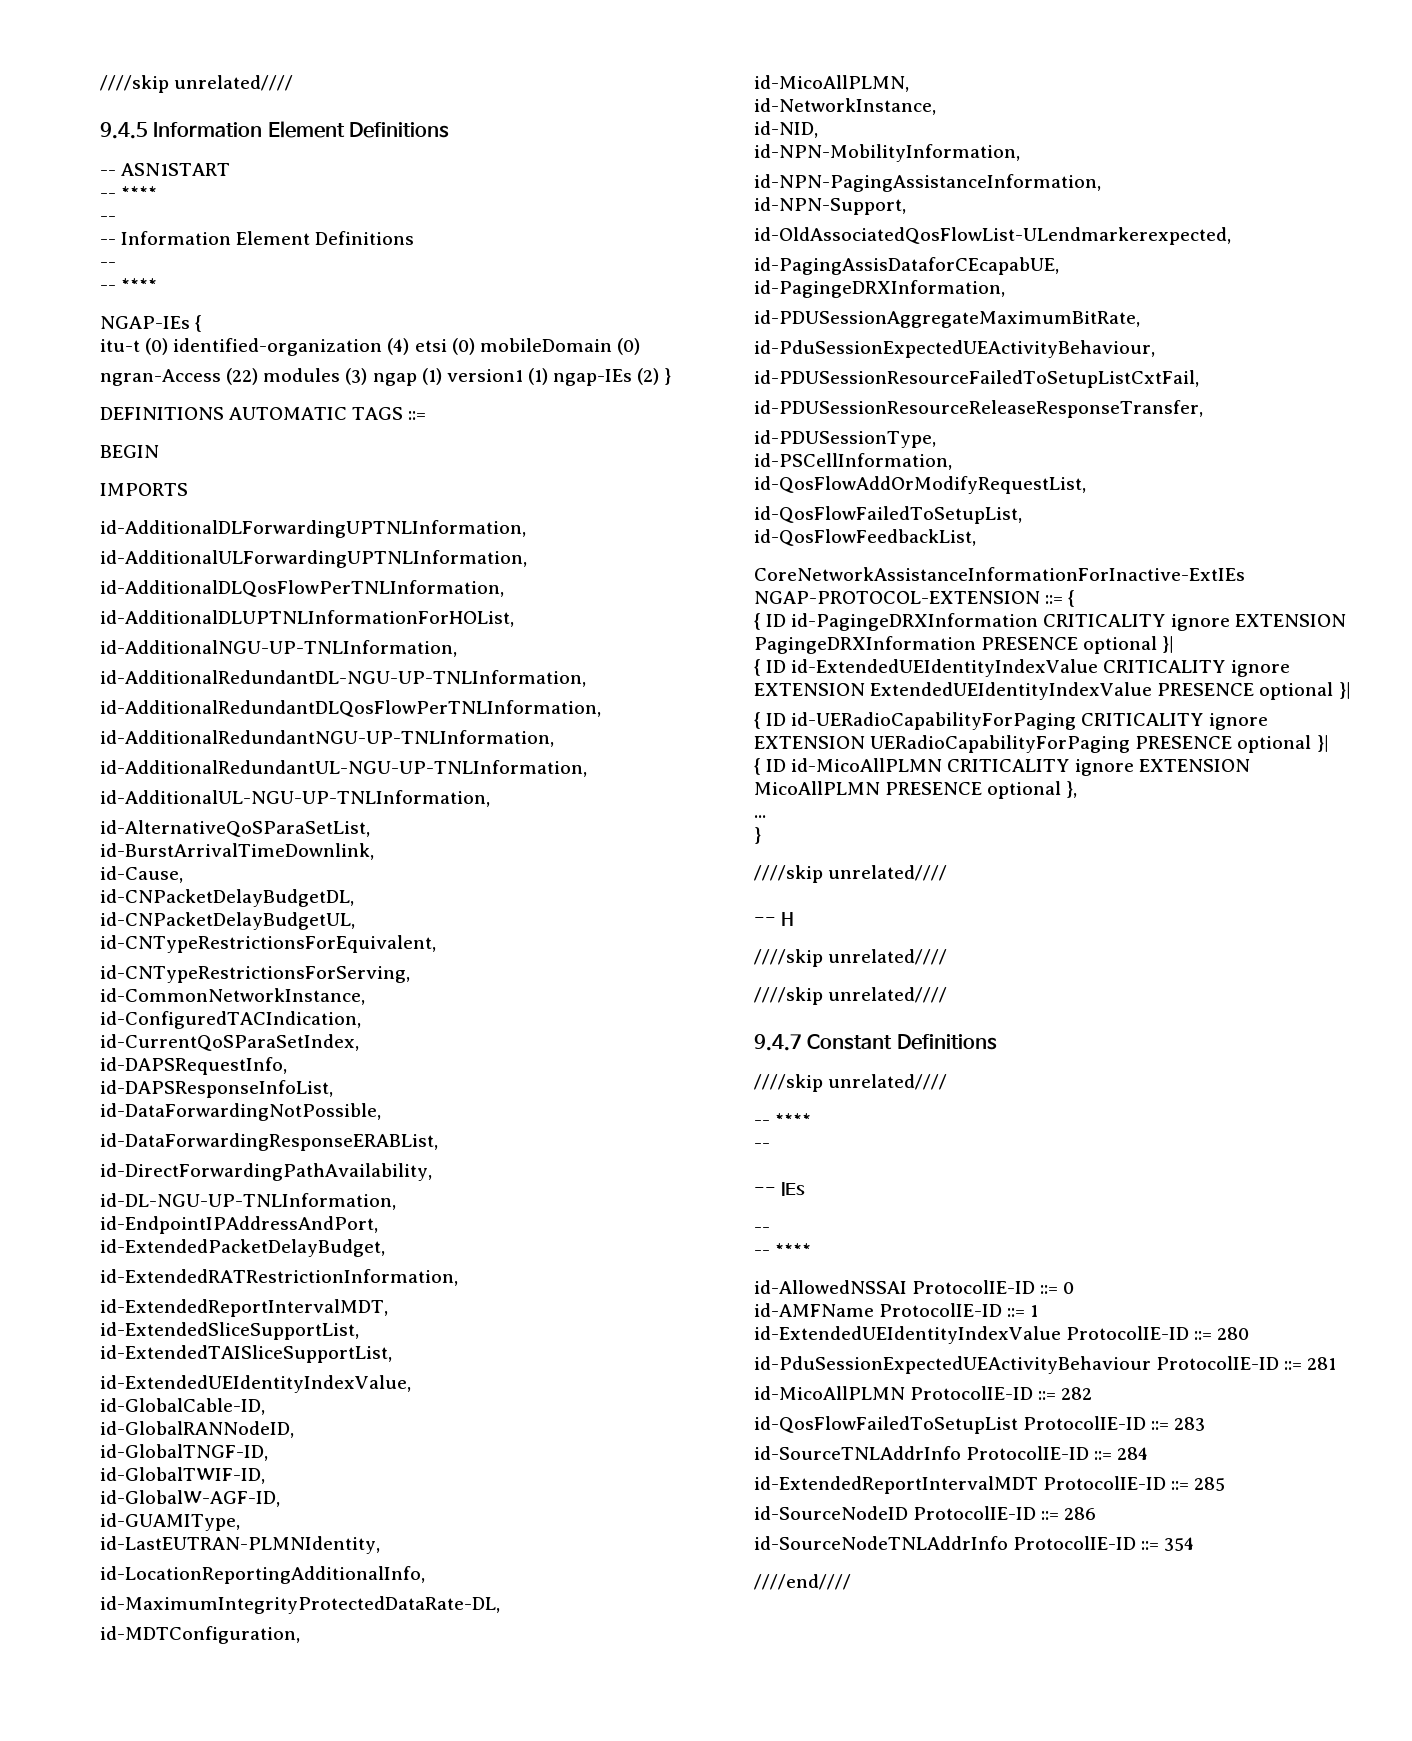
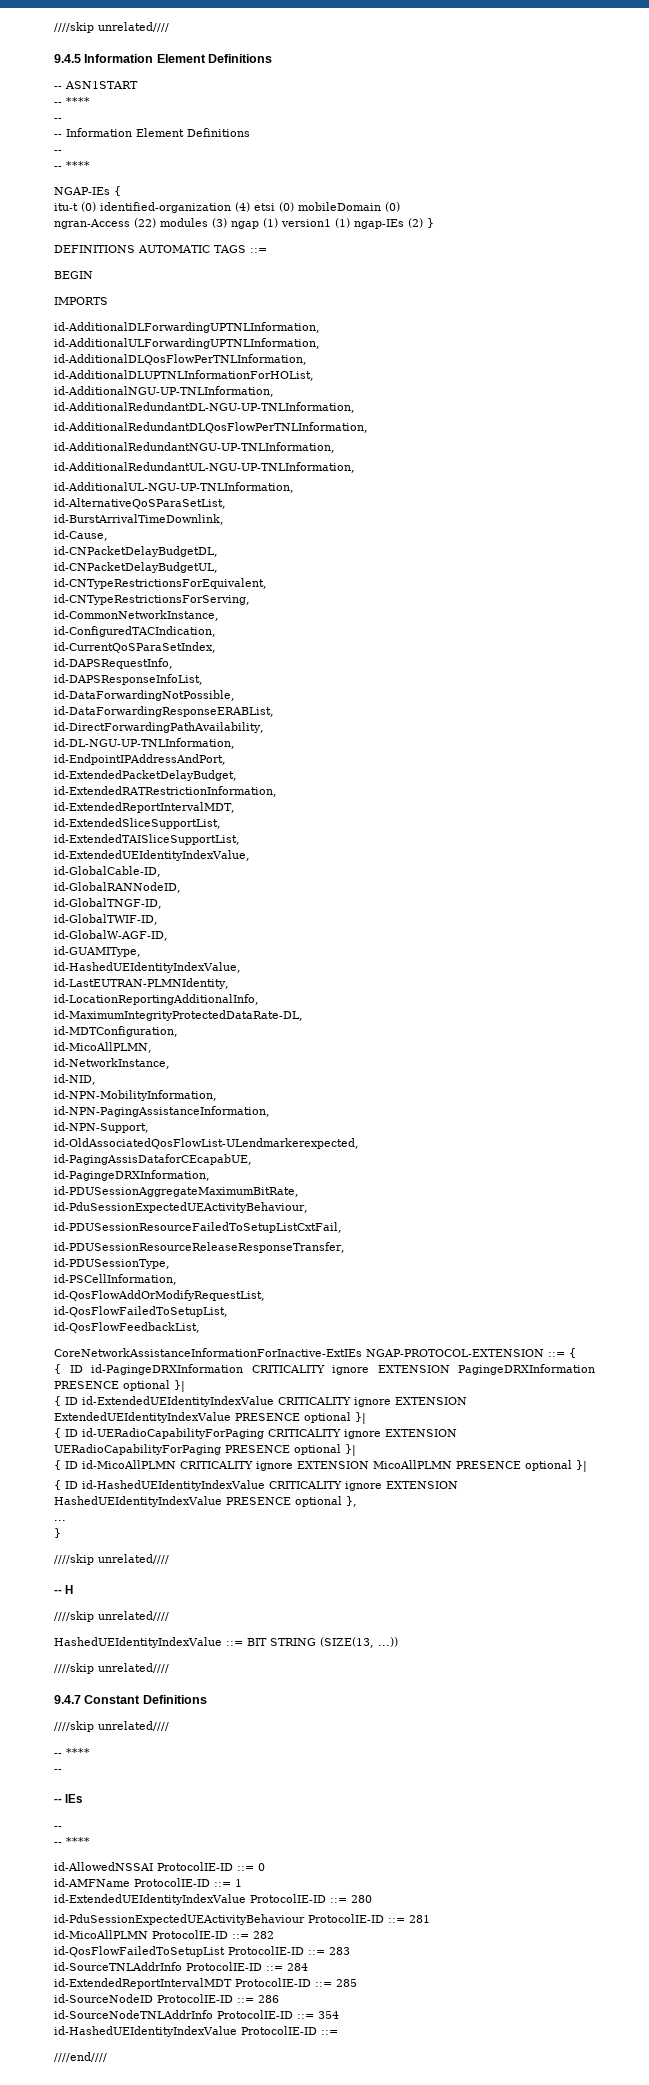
+ id-HashedUEIdentityIndexValue,
- { ID id-MicoAllPLMN CRITICALITY ignore EXTENSION MicoAllPLMN PRESENCE optional },
+ { ID id-MicoAllPLMN CRITICALITY ignore EXTENSION MicoAllPLMN PRESENCE optional }|
+ { ID id-HashedUEIdentityIndexValue CRITICALITY ignore EXTENSION HashedUEIdentityIndexValue PRESENCE optional },
+ HashedUEIdentityIndexValue ::= BIT STRING (SIZE(13, ...))
+ id-HashedUEIdentityIndexValue ProtocolIE-ID ::=

